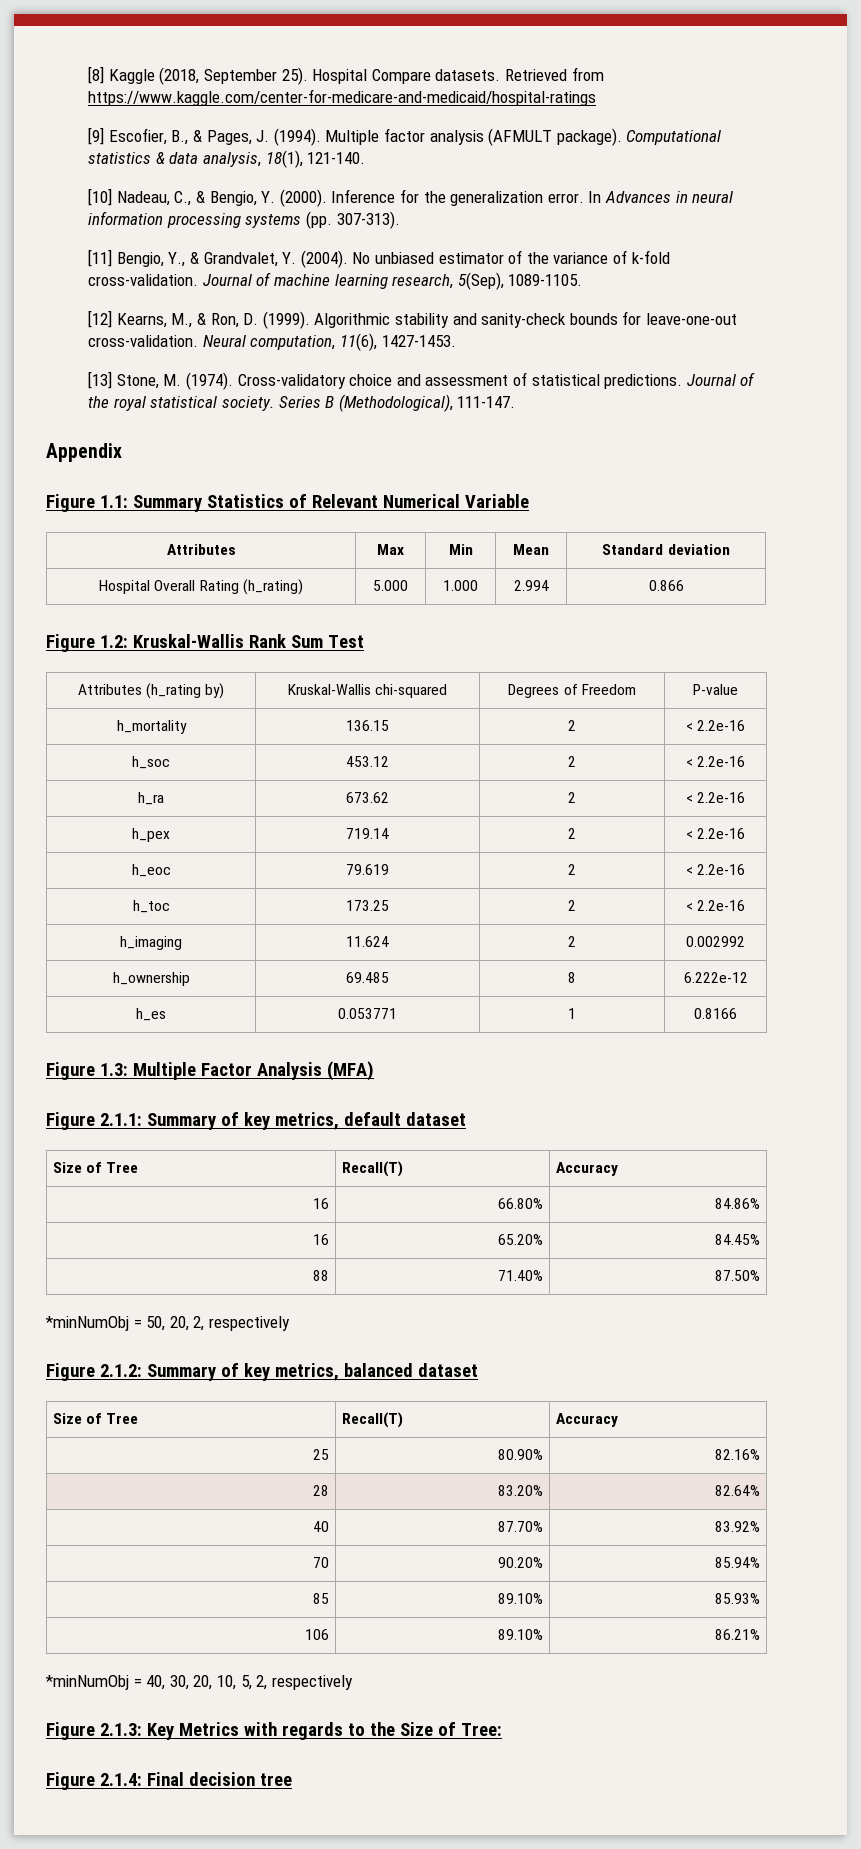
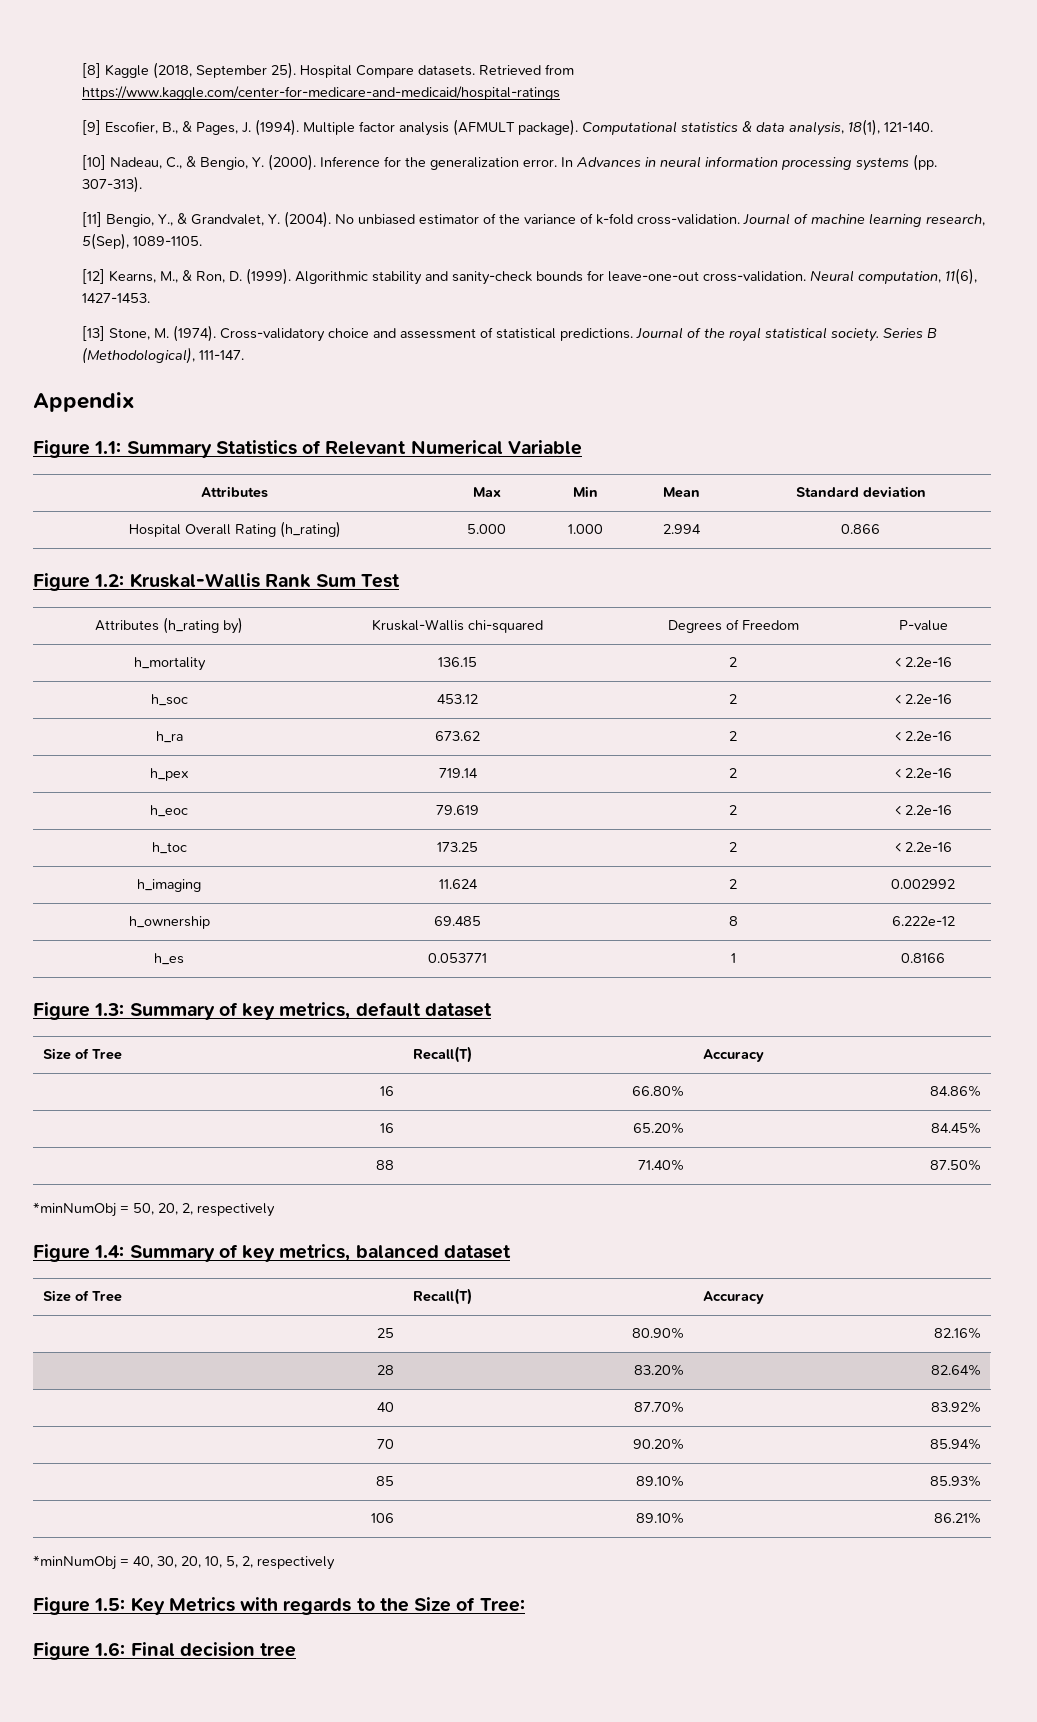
- Figure 1.3: Multiple Factor Analysis (MFA)
- Figure 2.1.1: Summary of key metrics, default dataset
+ Figure 1.3: Summary of key metrics, default dataset
- Figure 2.1.2: Summary of key metrics, balanced dataset
+ Figure 1.4: Summary of key metrics, balanced dataset
- Figure 2.1.3: Key Metrics with regards to the Size of Tree:
+ Figure 1.5: Key Metrics with regards to the Size of Tree:
- Figure 2.1.4: Final decision tree
+ Figure 1.6: Final decision tree

